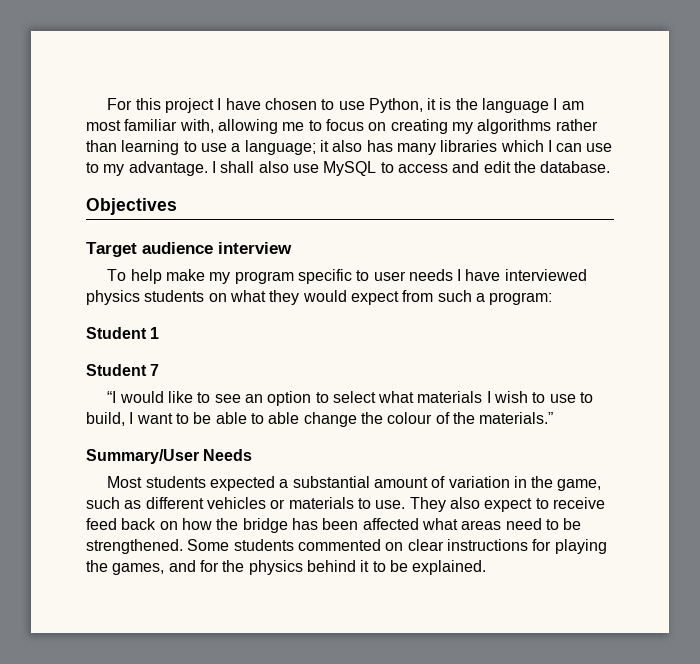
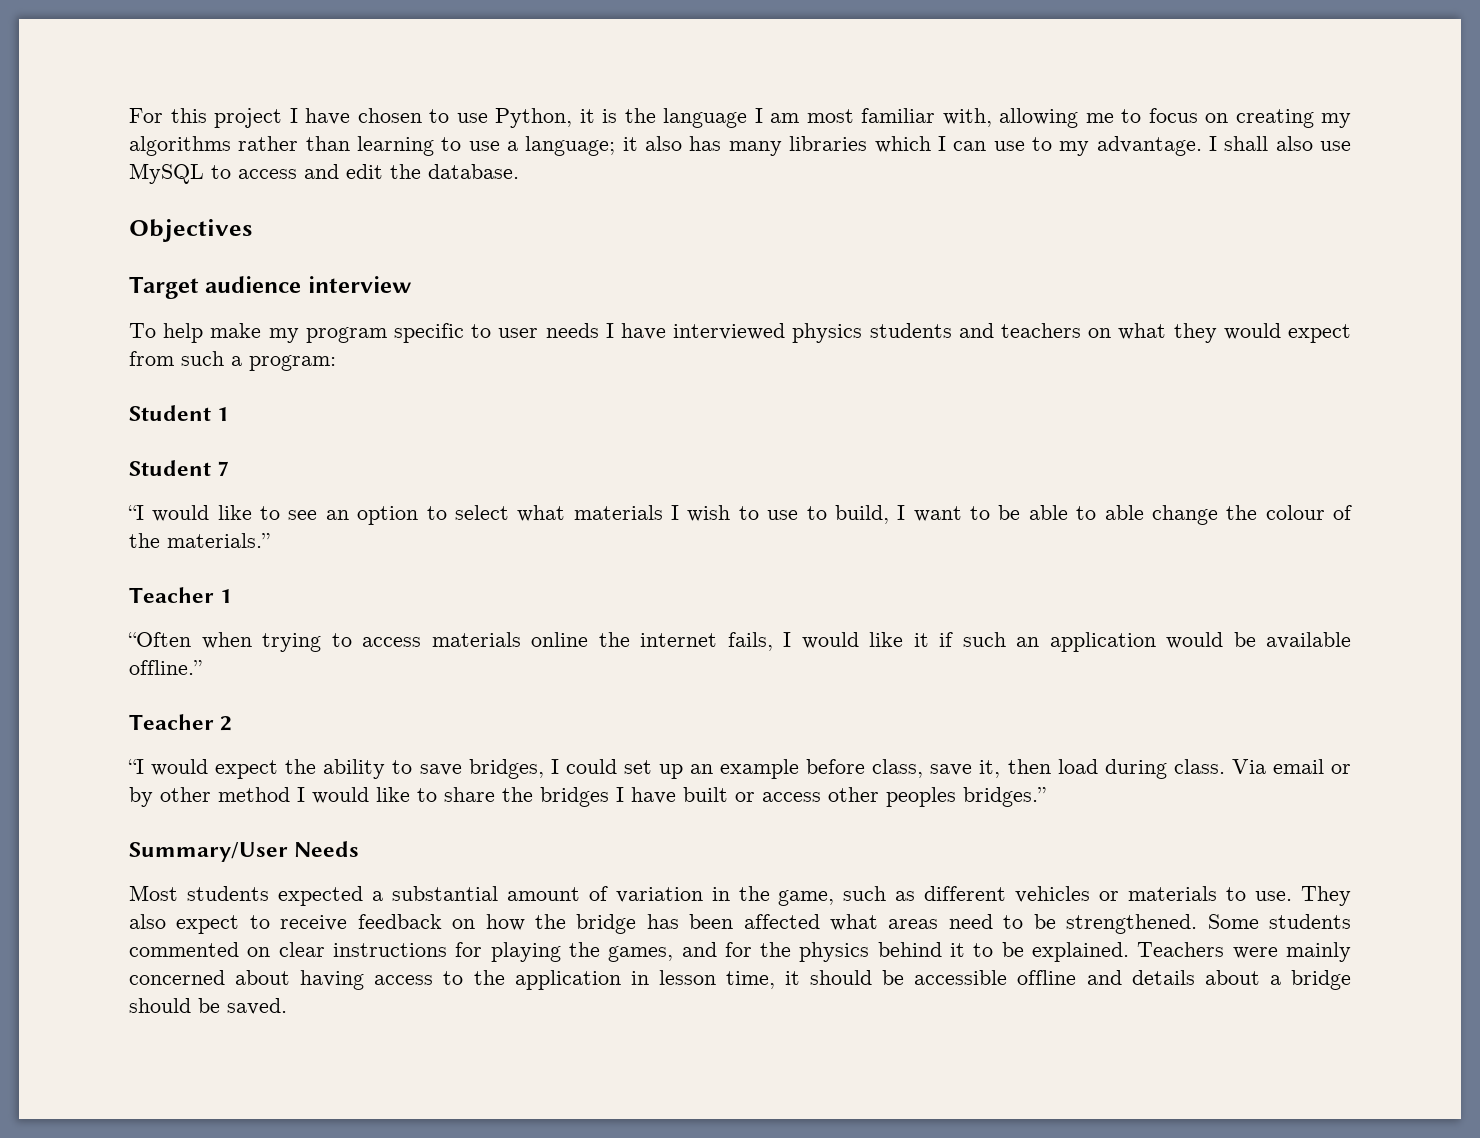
- To help make my program specific to user needs I have interviewed physics students on what they would expect from such a program:
+ To help make my program specific to user needs I have interviewed physics students and teachers on what they would expect from such a program:
+ Teacher 1
+ “Often when trying to access materials online the internet fails, I would like it if such an application would be available offline.”
+ Teacher 2
+ “I would expect the ability to save bridges, I could set up an example before class, save it, then load during class. Via email or by other method I would like to share the bridges I have built or access other peoples bridges.”
- They also expect to receive feed back on how the bridge has been affected what areas need to be strengthened.
+ They also expect to receive feedback on how the bridge has been affected what areas need to be strengthened.
+ Teachers were mainly concerned about having access to the application in lesson time, it should be accessible offline and details about a bridge should be saved.

